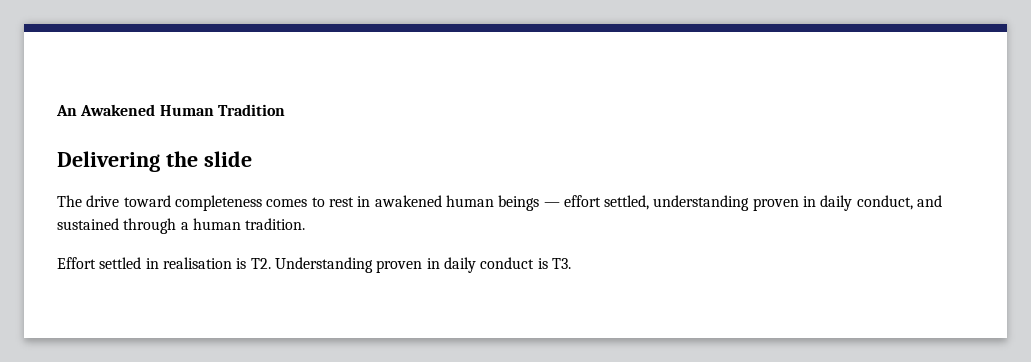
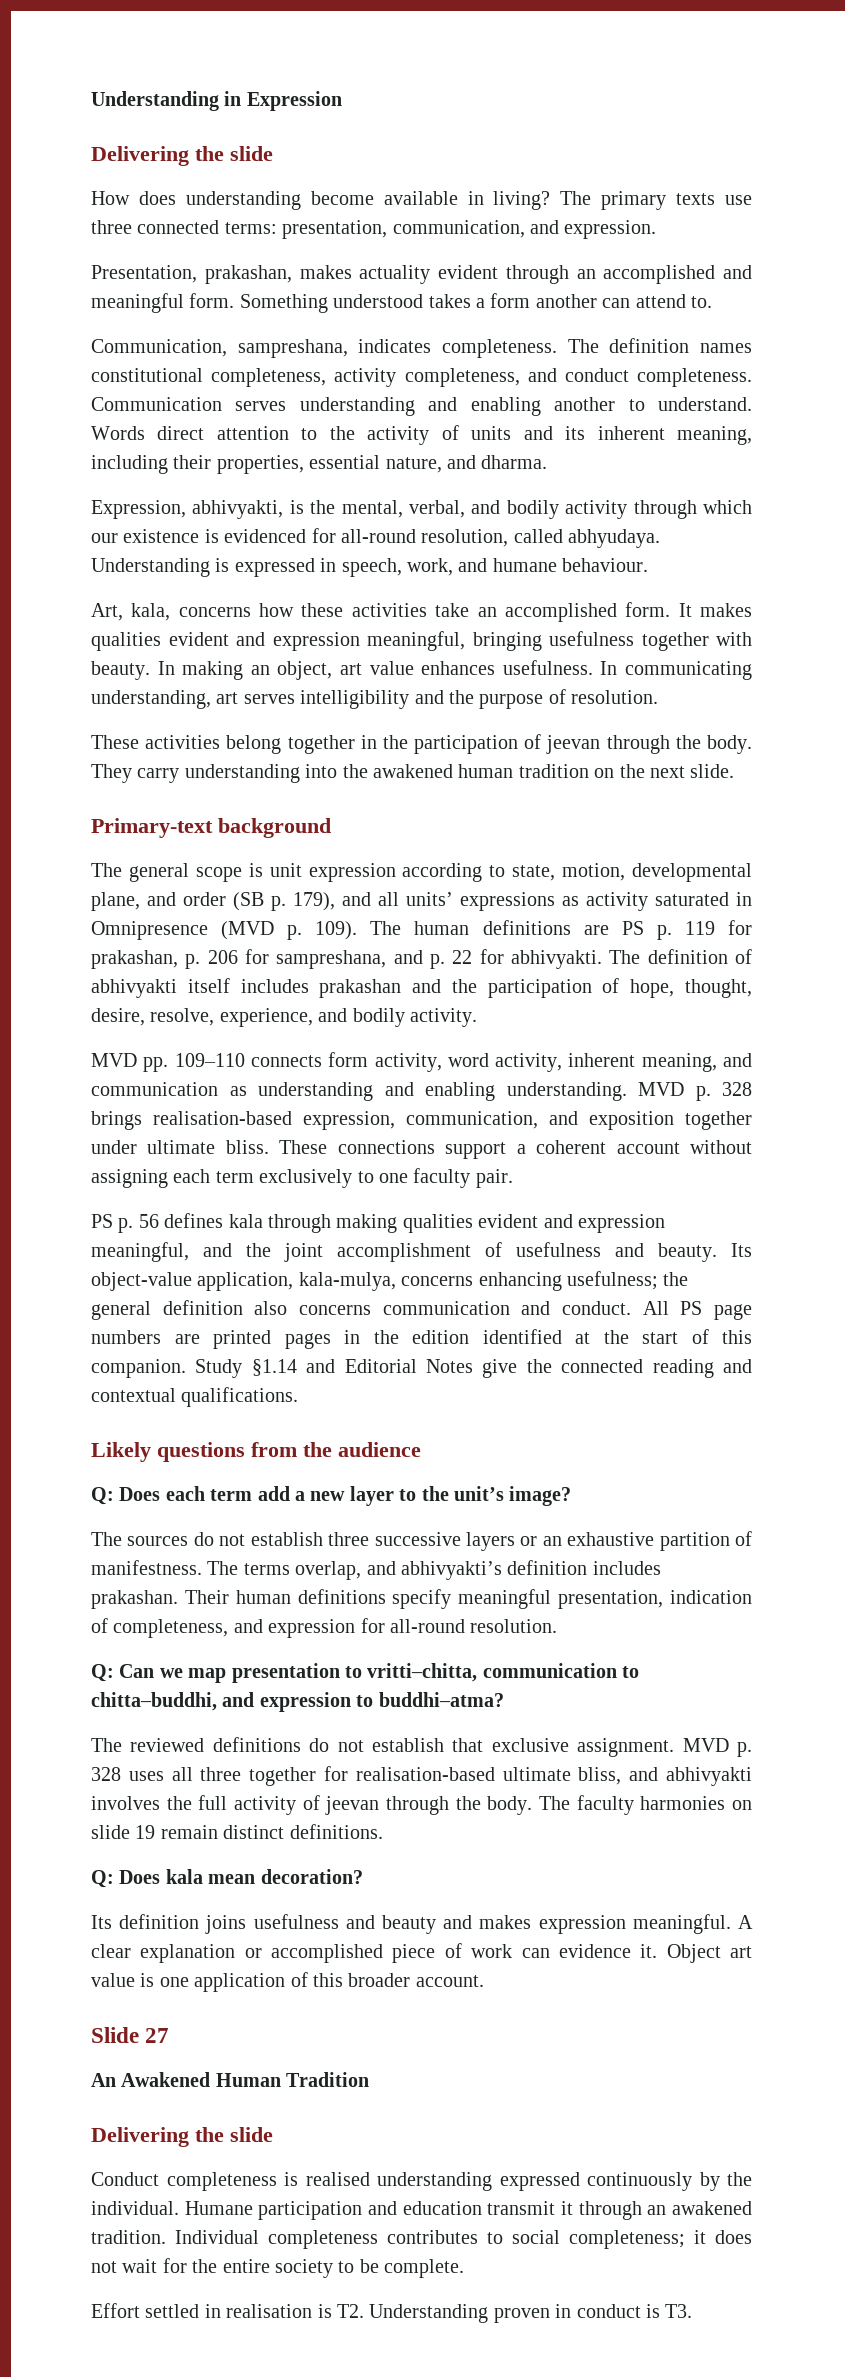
+ Understanding in Expression
+ Delivering the slide
+ How does understanding become available in living? The primary texts use three connected terms: presentation, communication, and expression.
+ Presentation, prakashan, makes actuality evident through an accomplished and meaningful form. Something understood takes a form another can attend to.
+ Communication, sampreshana, indicates completeness. The definition names constitutional completeness, activity completeness, and conduct completeness. Communication serves understanding and enabling another to understand. Words direct attention to the activity of units and its inherent meaning, including their properties, essential nature, and dharma.
+ Expression, abhivyakti, is the mental, verbal, and bodily activity through which our existence is evidenced for all-round resolution, called abhyudaya. Understanding is expressed in speech, work, and humane behaviour.
+ Art, kala, concerns how these activities take an accomplished form. It makes qualities evident and expression meaningful, bringing usefulness together with beauty. In making an object, art value enhances usefulness. In communicating understanding, art serves intelligibility and the purpose of resolution.
+ These activities belong together in the participation of jeevan through the body. They carry understanding into the awakened human tradition on the next slide.
+ Primary-text background
+ The general scope is unit expression according to state, motion, developmental plane, and order (SB p. 179), and all units’ expressions as activity saturated in Omnipresence (MVD p. 109). The human definitions are PS p. 119 for prakashan, p. 206 for sampreshana, and p. 22 for abhivyakti. The definition of abhivyakti itself includes prakashan and the participation of hope, thought, desire, resolve, experience, and bodily activity.
+ MVD pp. 109–110 connects form activity, word activity, inherent meaning, and communication as understanding and enabling understanding. MVD p. 328 brings realisation-based expression, communication, and exposition together under ultimate bliss. These connections support a coherent account without assigning each term exclusively to one faculty pair.
+ PS p. 56 defines kala through making qualities evident and expression meaningful, and the joint accomplishment of usefulness and beauty. Its object-value application, kala-mulya, concerns enhancing usefulness; the general definition also concerns communication and conduct. All PS page numbers are printed pages in the edition identified at the start of this companion. Study §1.14 and Editorial Notes give the connected reading and contextual qualifications.
+ Likely questions from the audience
+ Q: Does each term add a new layer to the unit’s image?
+ The sources do not establish three successive layers or an exhaustive partition of manifestness. The terms overlap, and abhivyakti’s definition includes prakashan. Their human definitions specify meaningful presentation, indication of completeness, and expression for all-round resolution.
+ Q: Can we map presentation to vritti–chitta, communication to chitta–buddhi, and expression to buddhi–atma?
+ The reviewed definitions do not establish that exclusive assignment. MVD p. 328 uses all three together for realisation-based ultimate bliss, and abhivyakti involves the full activity of jeevan through the body. The faculty harmonies on slide 19 remain distinct definitions.
+ Q: Does kala mean decoration?
+ Its definition joins usefulness and beauty and makes expression meaningful. A clear explanation or accomplished piece of work can evidence it. Object art value is one application of this broader account.
+ Slide 27
- The drive toward completeness comes to rest in awakened human beings — effort settled, understanding proven in daily conduct, and sustained through a human tradition.
+ Conduct completeness is realised understanding expressed continuously by the individual. Humane participation and education transmit it through an awakened tradition. Individual completeness contributes to social completeness; it does not wait for the entire society to be complete.
- Effort settled in realisation is T2. Understanding proven in daily conduct is T3.
+ Effort settled in realisation is T2. Understanding proven in conduct is T3.

